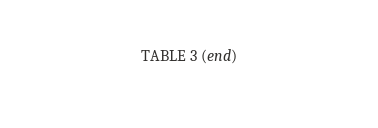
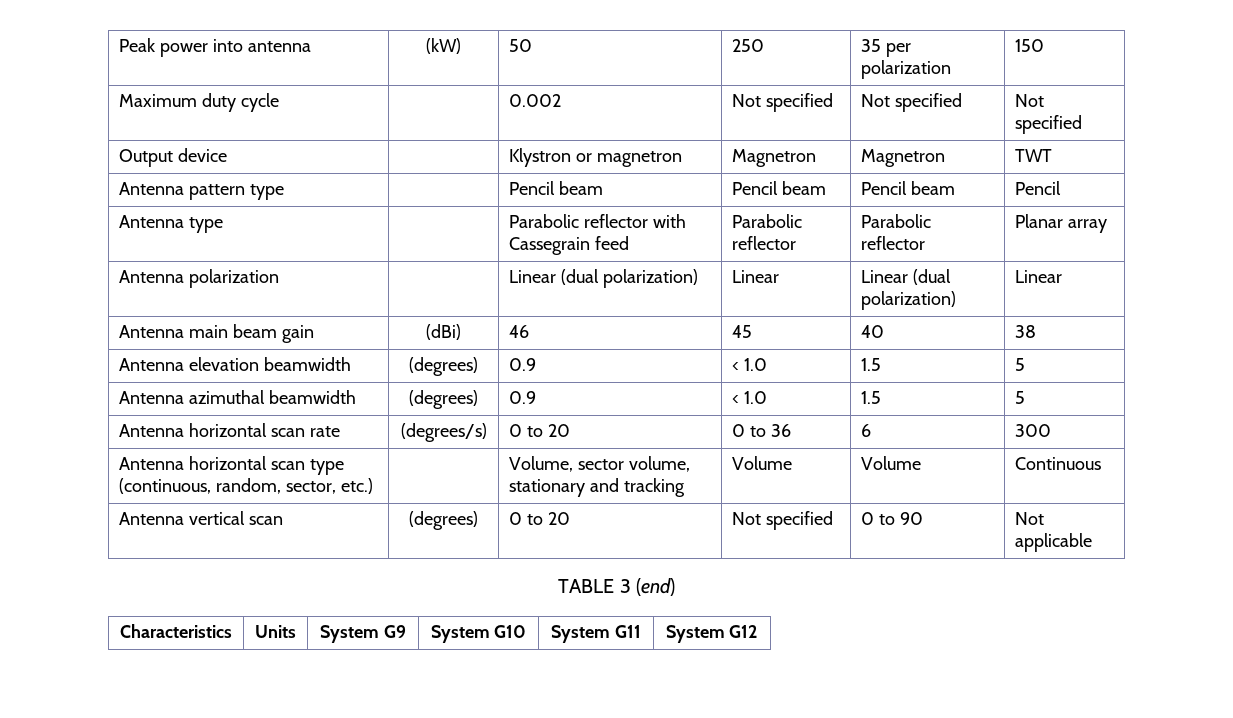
+ Peak power into antenna | (kW) | 50 | 250 | 35 per polarization | 150
+ Maximum duty cycle | | 0.002 | Not specified | Not specified | Not specified
+ Output device | | Klystron or magnetron | Magnetron | Magnetron | TWT
+ Antenna pattern type | | Pencil beam | Pencil beam | Pencil beam | Pencil
+ Antenna type | | Parabolic reflector with Cassegrain feed | Parabolic reflector | Parabolic reflector | Planar array
+ Antenna polarization | | Linear (dual polarization) | Linear | Linear (dual polarization) | Linear
+ Antenna main beam gain | (dBi) | 46 | 45 | 40 | 38
+ Antenna elevation beamwidth | (degrees) | 0.9 | < 1.0 | 1.5 | 5
+ Antenna azimuthal beamwidth | (degrees) | 0.9 | < 1.0 | 1.5 | 5
+ Antenna horizontal scan rate | (degrees/s) | 0 to 20 | 0 to 36 | 6 | 300
+ Antenna horizontal scan type (continuous, random, sector, etc.) | | Volume, sector volume, stationary and tracking | Volume | Volume | Continuous
+ Antenna vertical scan | (degrees) | 0 to 20 | Not specified | 0 to 90 | Not applicable
  TABLE 3 (end)
+ Characteristics | Units | System G9 | System G10 | System G11 | System G12

